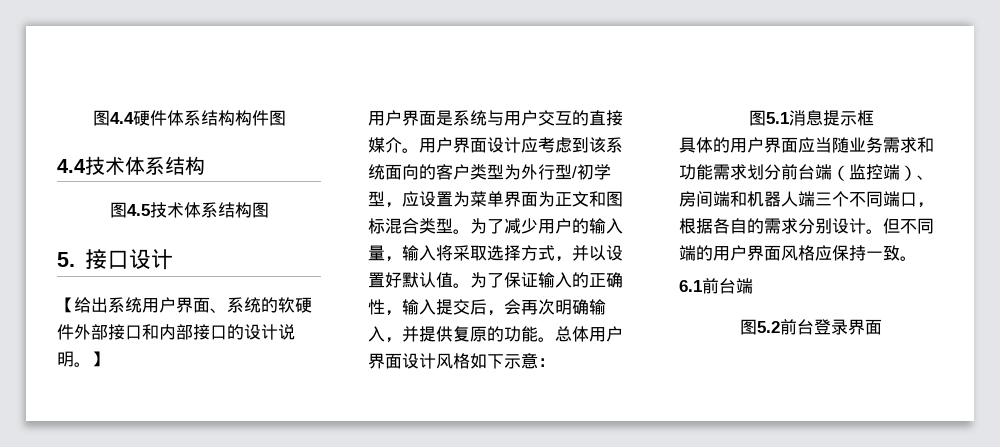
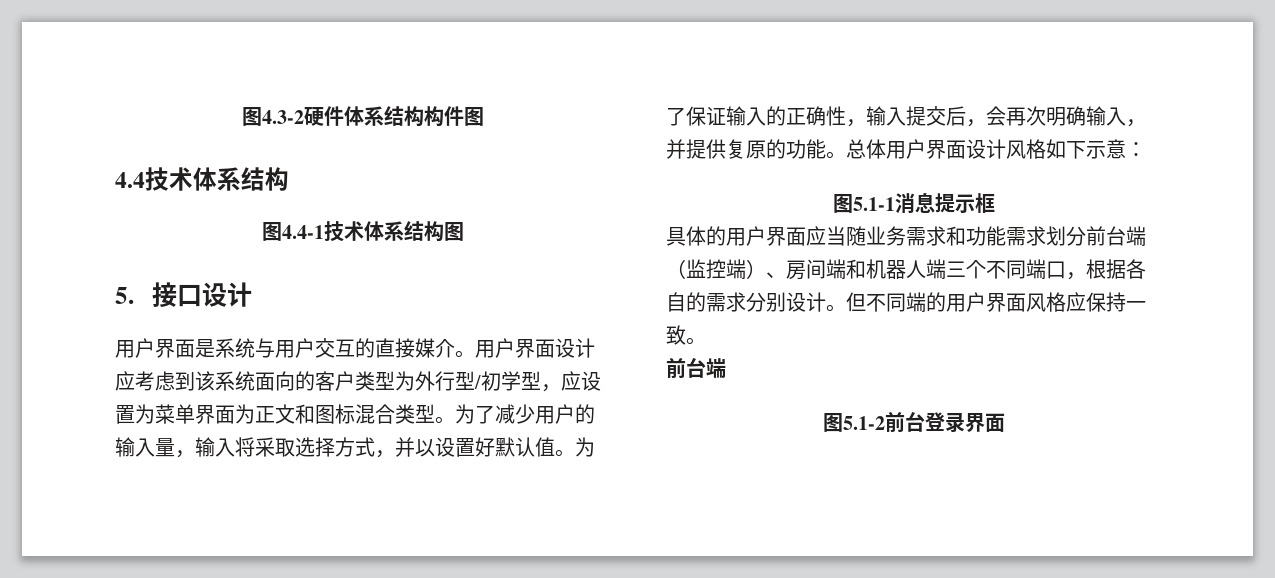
- 图4.4硬件体系结构构件图
+ 图4.3-2硬件体系结构构件图
- 图4.5技术体系结构图
+ 图4.4-1技术体系结构图
- 【给出系统用户界面、系统的软硬件外部接口和内部接口的设计说明。】
- 图5.1消息提示框
+ 图5.1-1消息提示框
  但不同端的用户界面风格应保持一致。
- 6.1前台端
+ 前台端
- 图5.2前台登录界面
+ 图5.1-2前台登录界面

